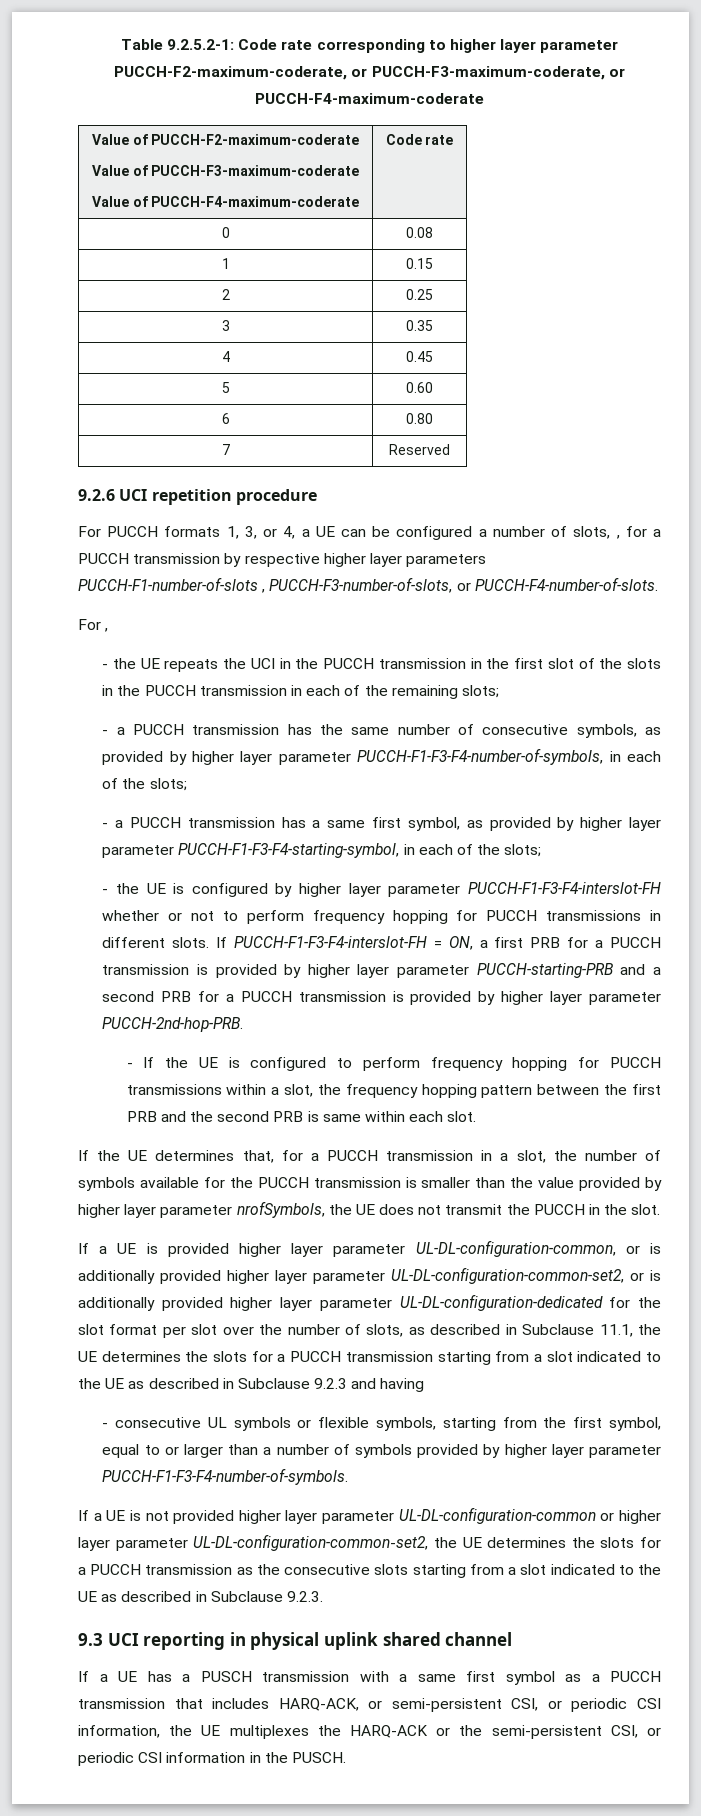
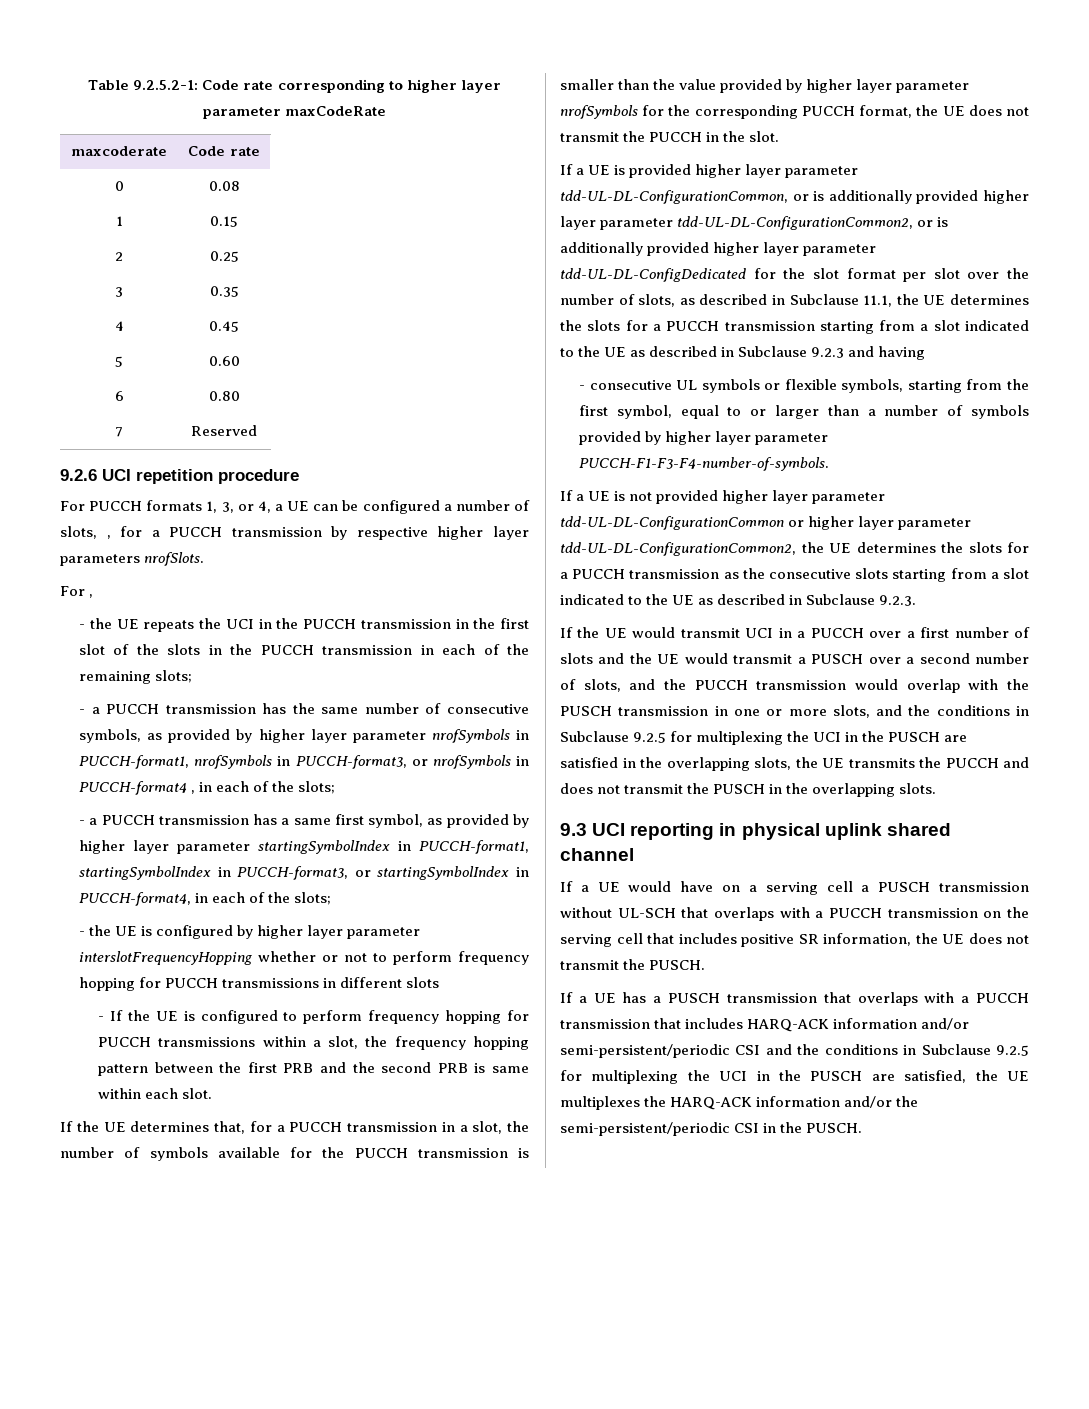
- Table 9.2.5.2-1: Code rate corresponding to higher layer parameter PUCCH-F2-maximum-coderate, or PUCCH-F3-maximum-coderate, or PUCCH-F4-maximum-coderate
- Value of PUCCH-F2-maximum-coderate
- Value of PUCCH-F3-maximum-coderate
- Value of PUCCH-F4-maximum-coderate | Code rate
+ Table 9.2.5.2-1: Code rate corresponding to higher layer parameter maxCodeRate
+ maxcoderate | Code rate
- For PUCCH formats 1, 3, or 4, a UE can be configured a number of slots, , for a PUCCH transmission by respective higher layer parameters PUCCH-F1-number-of-slots , PUCCH-F3-number-of-slots, or PUCCH-F4-number-of-slots.
+ For PUCCH formats 1, 3, or 4, a UE can be configured a number of slots, , for a PUCCH transmission by respective higher layer parameters nrofSlots.
- - a PUCCH transmission has the same number of consecutive symbols, as provided by higher layer parameter PUCCH-F1-F3-F4-number-of-symbols, in each of the slots;
+ - a PUCCH transmission has the same number of consecutive symbols, as provided by higher layer parameter nrofSymbols in PUCCH-format1, nrofSymbols in PUCCH-format3, or nrofSymbols in PUCCH-format4 , in each of the slots;
- - a PUCCH transmission has a same first symbol, as provided by higher layer parameter PUCCH-F1-F3-F4-starting-symbol, in each of the slots;
+ - a PUCCH transmission has a same first symbol, as provided by higher layer parameter startingSymbolIndex in PUCCH-format1, startingSymbolIndex in PUCCH-format3, or startingSymbolIndex in PUCCH-format4, in each of the slots;
- - the UE is configured by higher layer parameter PUCCH-F1-F3-F4-interslot-FH whether or not to perform frequency hopping for PUCCH transmissions in different slots. If PUCCH-F1-F3-F4-interslot-FH = ON, a first PRB for a PUCCH transmission is provided by higher layer parameter PUCCH-starting-PRB and a second PRB for a PUCCH transmission is provided by higher layer parameter PUCCH-2nd-hop-PRB.
+ - the UE is configured by higher layer parameter interslotFrequencyHopping whether or not to perform frequency hopping for PUCCH transmissions in different slots
- If the UE determines that, for a PUCCH transmission in a slot, the number of symbols available for the PUCCH transmission is smaller than the value provided by higher layer parameter nrofSymbols, the UE does not transmit the PUCCH in the slot.
+ If the UE determines that, for a PUCCH transmission in a slot, the number of symbols available for the PUCCH transmission is smaller than the value provided by higher layer parameter nrofSymbols for the corresponding PUCCH format, the UE does not transmit the PUCCH in the slot.
- If a UE is provided higher layer parameter UL-DL-configuration-common, or is additionally provided higher layer parameter UL-DL-configuration-common-set2, or is additionally provided higher layer parameter UL-DL-configuration-dedicated for the slot format per slot over the number of slots, as described in Subclause 11.1, the UE determines the slots for a PUCCH transmission starting from a slot indicated to the UE as described in Subclause 9.2.3 and having
+ If a UE is provided higher layer parameter tdd-UL-DL-ConfigurationCommon, or is additionally provided higher layer parameter tdd-UL-DL-ConfigurationCommon2, or is additionally provided higher layer parameter tdd-UL-DL-ConfigDedicated for the slot format per slot over the number of slots, as described in Subclause 11.1, the UE determines the slots for a PUCCH transmission starting from a slot indicated to the UE as described in Subclause 9.2.3 and having
- If a UE is not provided higher layer parameter UL-DL-configuration-common or higher layer parameter UL-DL-configuration-common-set2, the UE determines the slots for a PUCCH transmission as the consecutive slots starting from a slot indicated to the UE as described in Subclause 9.2.3.
+ If a UE is not provided higher layer parameter tdd-UL-DL-ConfigurationCommon or higher layer parameter tdd-UL-DL-ConfigurationCommon2, the UE determines the slots for a PUCCH transmission as the consecutive slots starting from a slot indicated to the UE as described in Subclause 9.2.3.
+ If the UE would transmit UCI in a PUCCH over a first number of slots and the UE would transmit a PUSCH over a second number of slots, and the PUCCH transmission would overlap with the PUSCH transmission in one or more slots, and the conditions in Subclause 9.2.5 for multiplexing the UCI in the PUSCH are satisfied in the overlapping slots, the UE transmits the PUCCH and does not transmit the PUSCH in the overlapping slots.
+ If a UE would have on a serving cell a PUSCH transmission without UL-SCH that overlaps with a PUCCH transmission on the serving cell that includes positive SR information, the UE does not transmit the PUSCH.
- If a UE has a PUSCH transmission with a same first symbol as a PUCCH transmission that includes HARQ-ACK, or semi-persistent CSI, or periodic CSI information, the UE multiplexes the HARQ-ACK or the semi-persistent CSI, or periodic CSI information in the PUSCH.
+ If a UE has a PUSCH transmission that overlaps with a PUCCH transmission that includes HARQ-ACK information and/or semi-persistent/periodic CSI and the conditions in Subclause 9.2.5 for multiplexing the UCI in the PUSCH are satisfied, the UE multiplexes the HARQ-ACK information and/or the semi-persistent/periodic CSI in the PUSCH.

